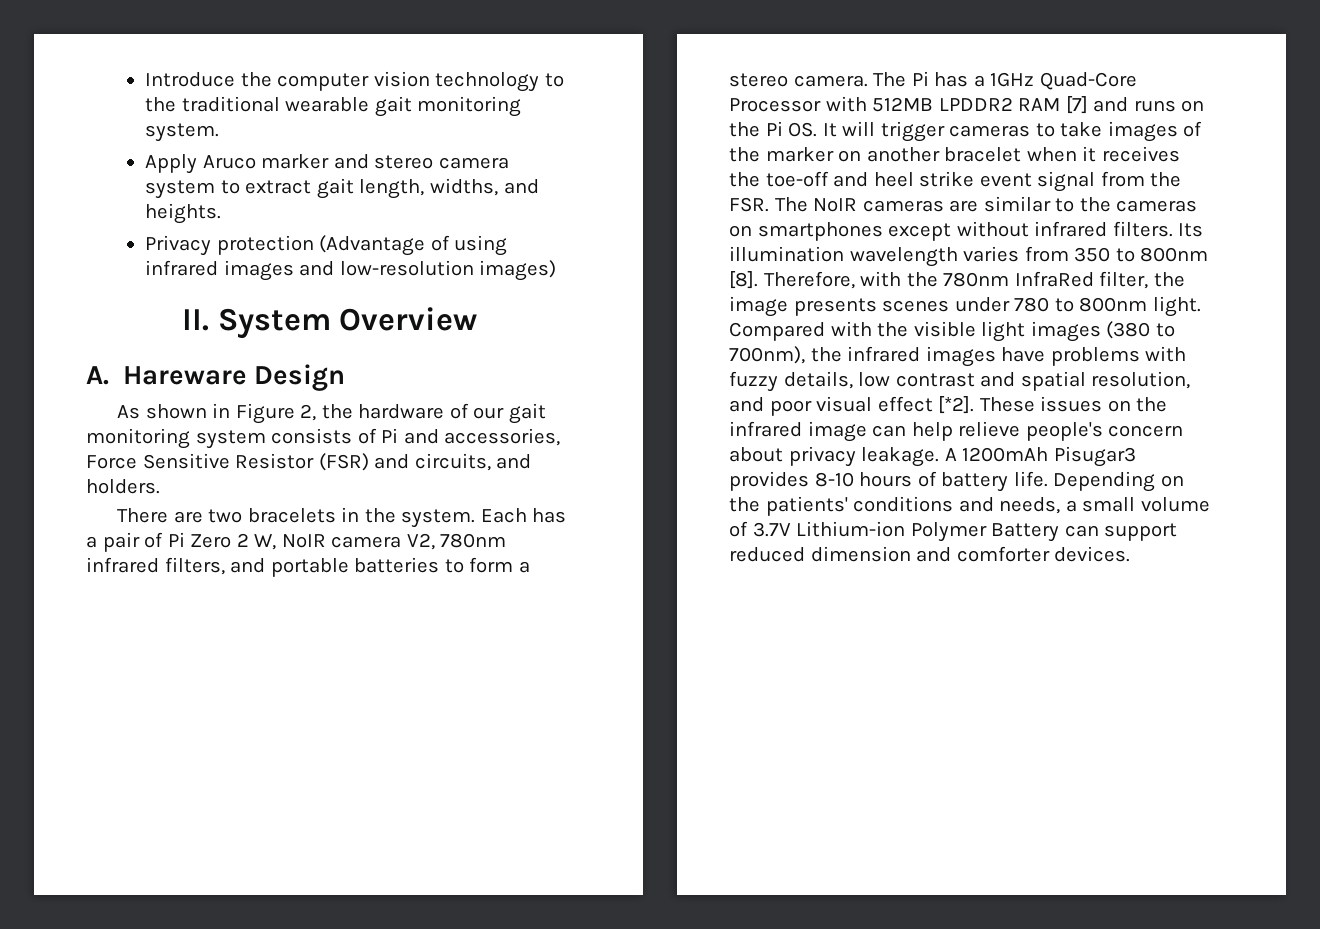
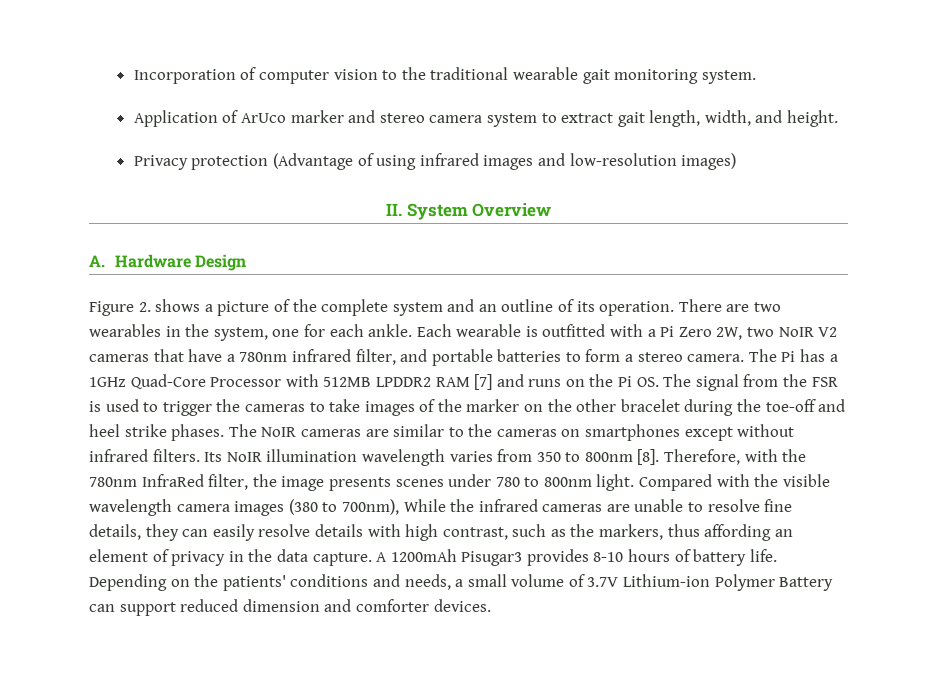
- Introduce the computer vision technology to the traditional wearable gait monitoring system.
+ Incorporation of computer vision to the traditional wearable gait monitoring system.
- Apply Aruco marker and stereo camera system to extract gait length, widths, and heights.
+ Application of ArUco marker and stereo camera system to extract gait length, width, and height.
- A. Hareware Design
+ A. Hardware Design
- As shown in Figure 2, the hardware of our gait monitoring system consists of Pi and accessories, Force Sensitive Resistor (FSR) and circuits, and holders.
- There are two bracelets in the system. Each has a pair of Pi Zero 2 W, NoIR camera V2, 780nm infrared filters, and portable batteries to form a stereo camera.
+ Figure 2. shows a picture of the complete system and an outline of its operation. There are two wearables in the system, one for each ankle. Each wearable is outfitted with a Pi Zero 2W, two NoIR V2 cameras that have a 780nm infrared filter, and portable batteries to form a stereo camera.
- The Pi has a 1GHz Quad-Core Processor with 512MB LPDDR2 RAM [7] and runs on the Pi OS. It will trigger cameras to take images of the marker on another bracelet when it receives the toe-off and heel strike event signal from the FSR. The NoIR cameras are similar to the cameras on smartphones except without infrared filters.
+ The Pi has a 1GHz Quad-Core Processor with 512MB LPDDR2 RAM [7] and runs on the Pi OS. The signal from the FSR is used to trigger the cameras to take images of the marker on the other bracelet during the toe-off and heel strike phases. The NoIR cameras are similar to the cameras on smartphones except without infrared filters.
- Its illumination wavelength varies from 350 to 800nm [8].
+ Its NoIR illumination wavelength varies from 350 to 800nm [8].
- Compared with the visible light images (380 to 700nm), the infrared images have problems with fuzzy details, low contrast and spatial resolution, and poor visual effect [*2]. These issues on the infrared image can help relieve people's concern about privacy leakage.
+ Compared with the visible wavelength camera images (380 to 700nm), While the infrared cameras are unable to resolve fine details, they can easily resolve details with high contrast, such as the markers, thus affording an element of privacy in the data capture.

